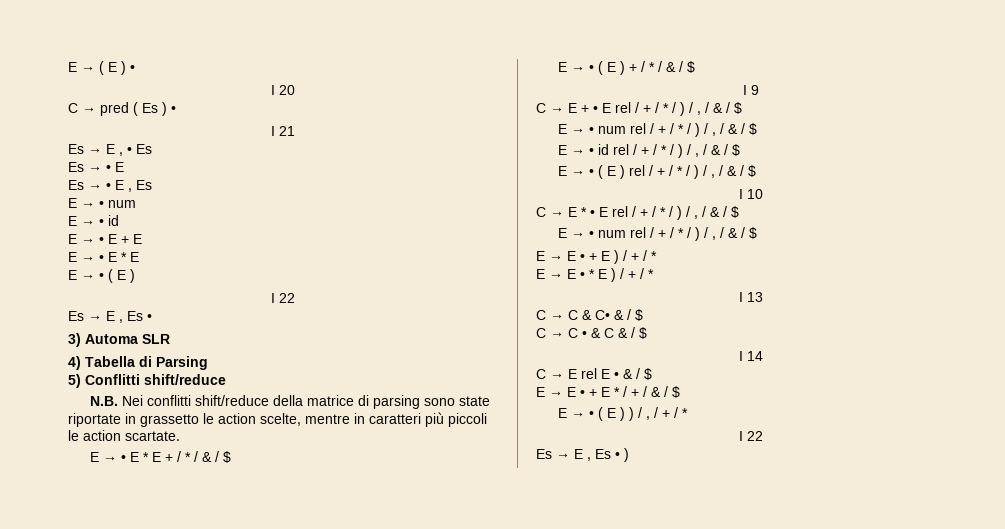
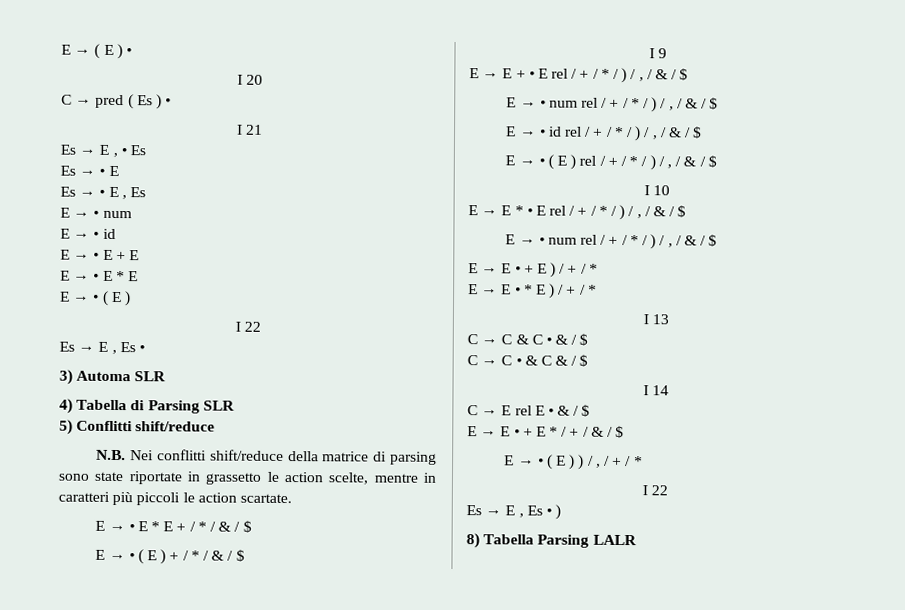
- 4) Tabella di Parsing
+ 4) Tabella di Parsing SLR
- C → E + • E rel / + / * / ) / , / & / $
+ E → E + • E rel / + / * / ) / , / & / $
- C → E * • E rel / + / * / ) / , / & / $
+ E → E * • E rel / + / * / ) / , / & / $
- C → C & C• & / $
+ C → C & C • & / $
+ 8) Tabella Parsing LALR

